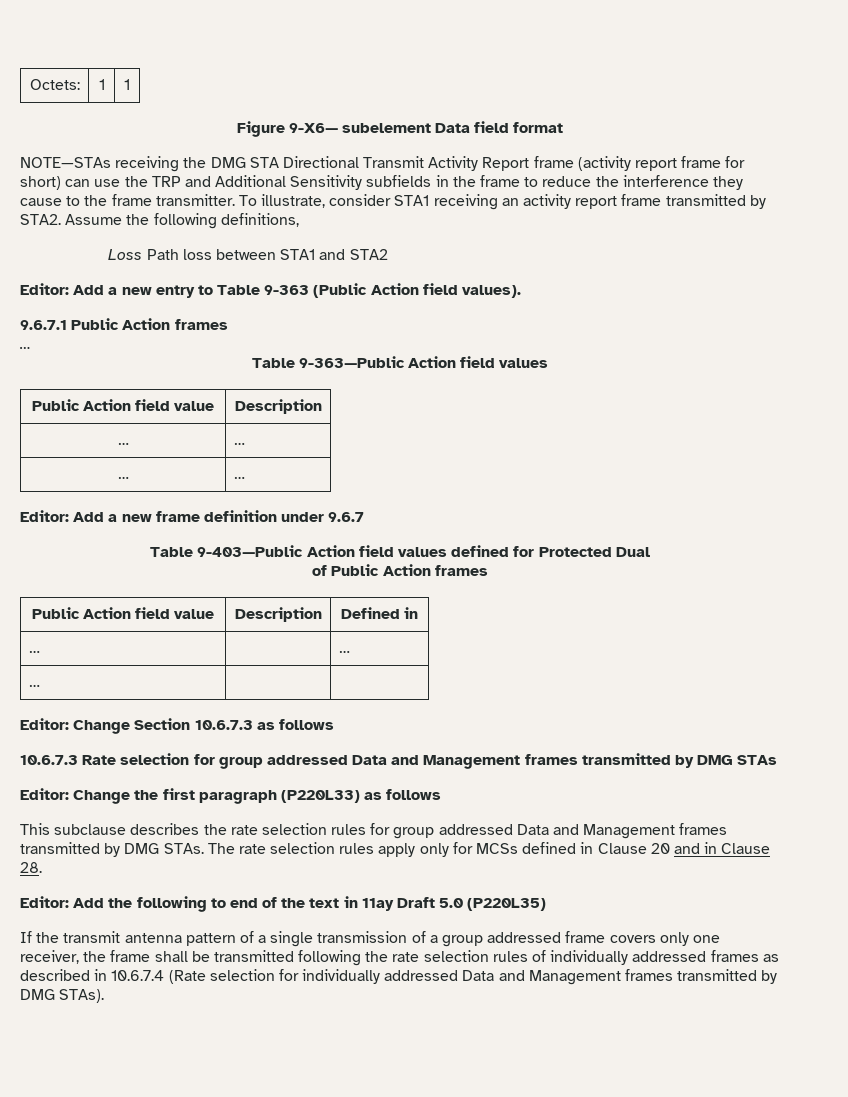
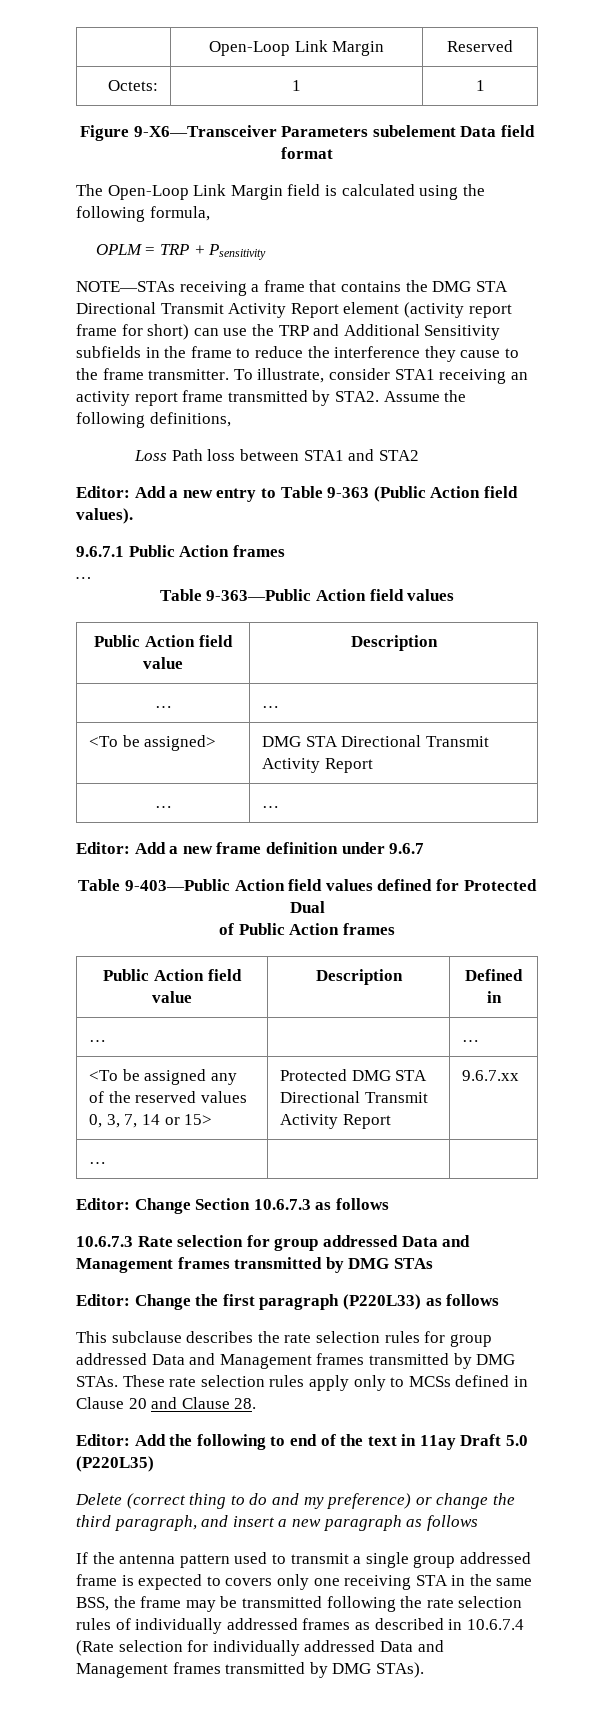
+ | Open-Loop Link Margin | Reserved
- Figure 9-X6— subelement Data field format
+ Figure 9-X6—Transceiver Parameters subelement Data field format
- NOTE—STAs receiving the DMG STA Directional Transmit Activity Report frame (activity report frame for short) can use the TRP and Additional Sensitivity subfields in the frame to reduce the interference they cause to the frame transmitter.
+ The Open-Loop Link Margin field is calculated using the following formula,
+ OPLM = TRP + Psensitivity
+ NOTE—STAs receiving a frame that contains the DMG STA Directional Transmit Activity Report element (activity report frame for short) can use the TRP and Additional Sensitivity subfields in the frame to reduce the interference they cause to the frame transmitter.
+ <To be assigned> | DMG STA Directional Transmit Activity Report
+ <To be assigned any of the reserved values 0, 3, 7, 14 or 15> | Protected DMG STA Directional Transmit Activity Report | 9.6.7.xx
- The rate selection rules apply only for MCSs defined in Clause 20 and in Clause 28.
+ These rate selection rules apply only to MCSs defined in Clause 20 and Clause 28.
+ Delete (correct thing to do and my preference) or change the third paragraph, and insert a new paragraph as follows
- If the transmit antenna pattern of a single transmission of a group addressed frame covers only one receiver, the frame shall be transmitted following the rate selection rules of individually addressed frames as described in 10.6.7.4 (Rate selection for individually addressed Data and Management frames transmitted by DMG STAs).
+ If the antenna pattern used to transmit a single group addressed frame is expected to covers only one receiving STA in the same BSS, the frame may be transmitted following the rate selection rules of individually addressed frames as described in 10.6.7.4 (Rate selection for individually addressed Data and Management frames transmitted by DMG STAs).

